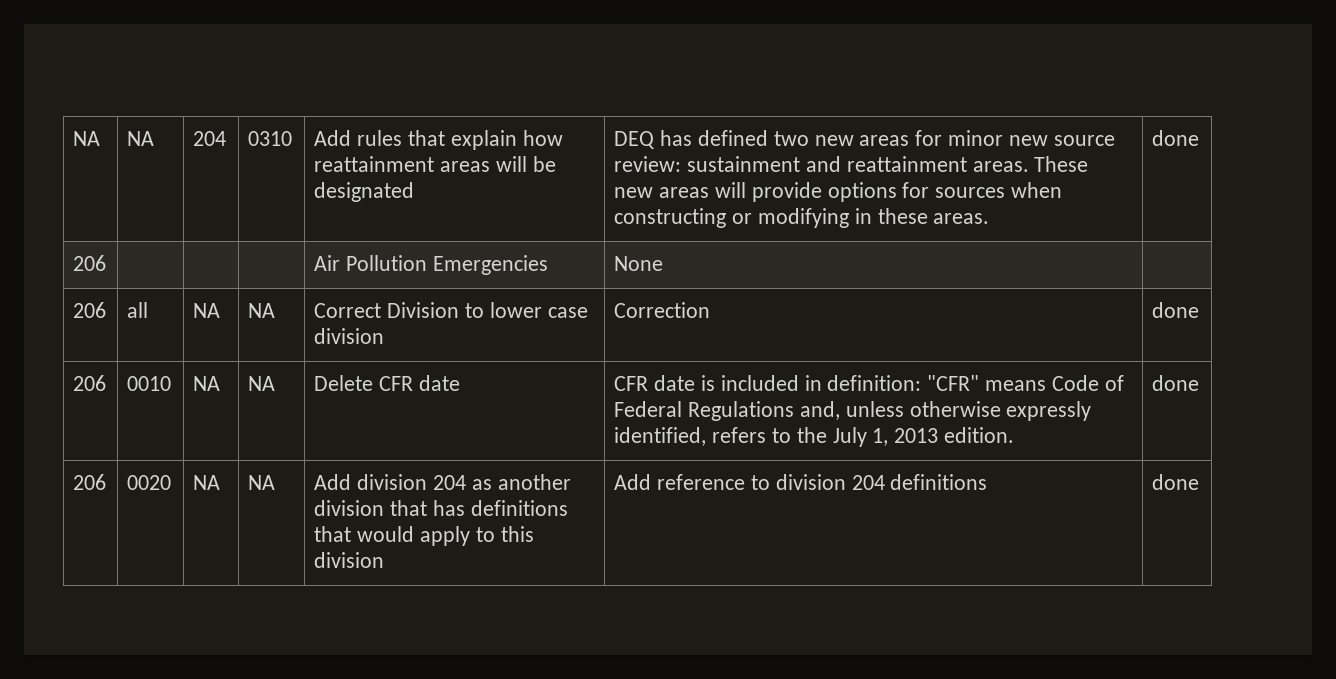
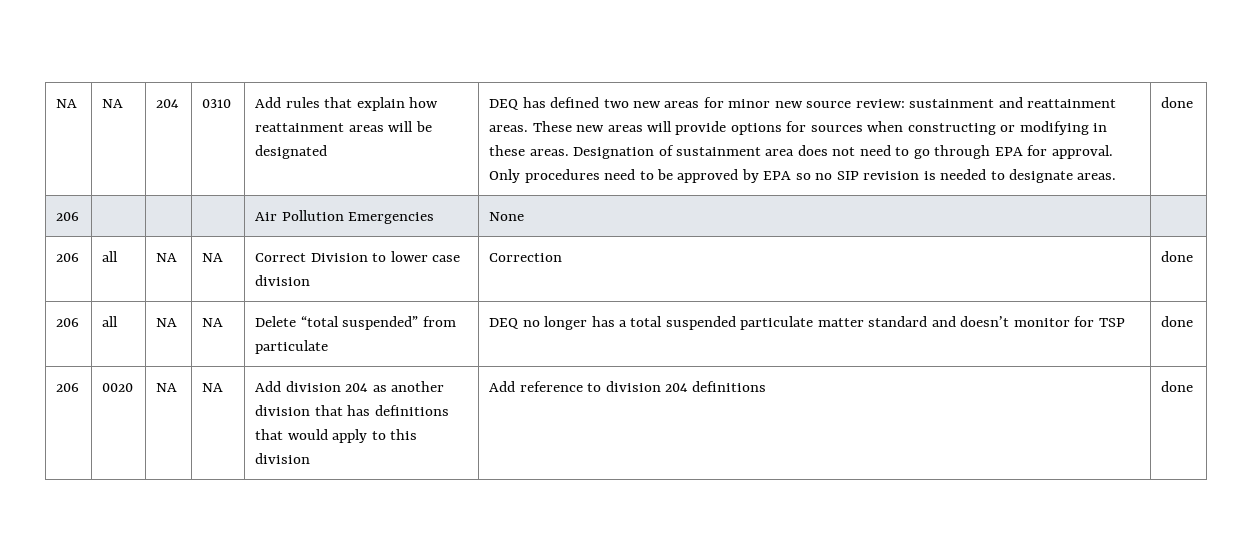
+ Designation of sustainment area does not need to go through EPA for approval. Only procedures need to be approved by EPA so no SIP revision is needed to designate areas.
- 206 | 0010 | NA | NA | Delete CFR date | CFR date is included in definition: "CFR" means Code of Federal Regulations and, unless otherwise expressly identified, refers to the July 1, 2013 edition. | done
+ 206 | all | NA | NA | Delete “total suspended” from particulate | DEQ no longer has a total suspended particulate matter standard and doesn’t monitor for TSP | done

